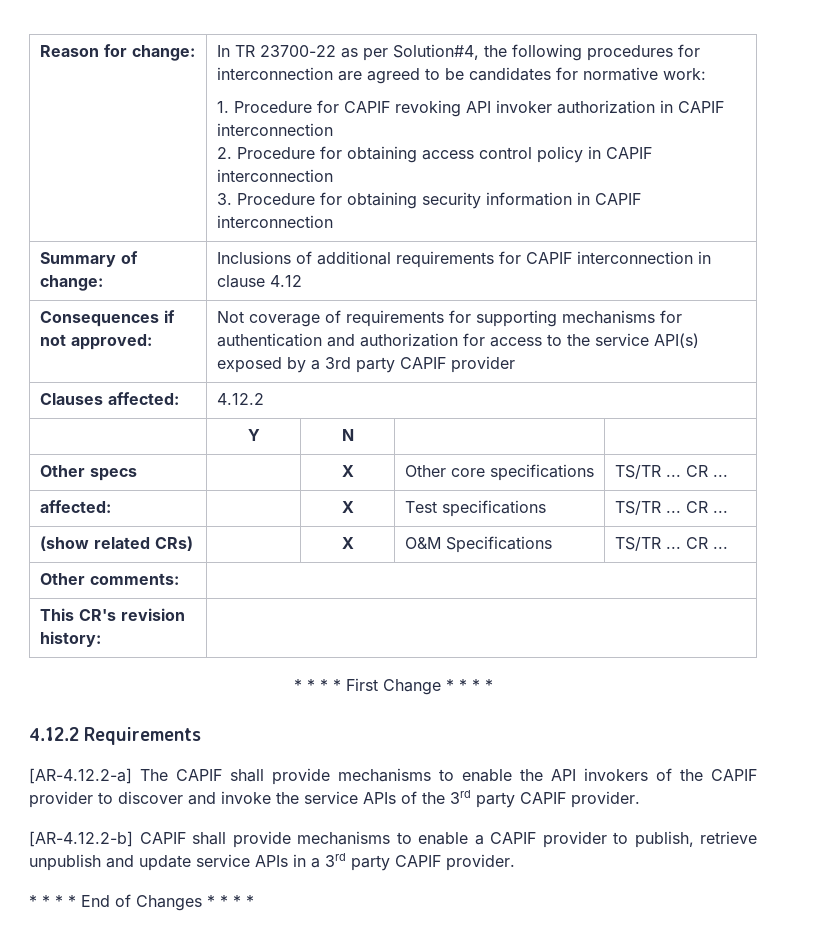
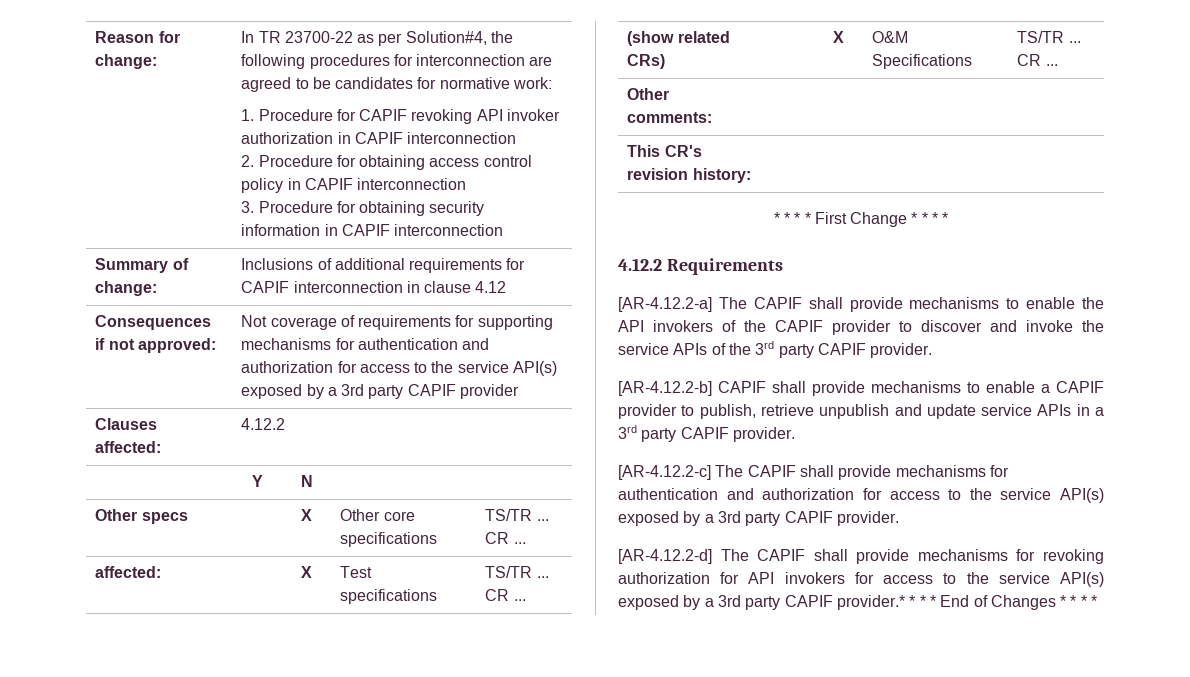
- * * * * End of Changes * * * *
+ [AR-4.12.2-c] The CAPIF shall provide mechanisms for authentication and authorization for access to the service API(s) exposed by a 3rd party CAPIF provider.
+ [AR-4.12.2-d] The CAPIF shall provide mechanisms for revoking authorization for API invokers for access to the service API(s) exposed by a 3rd party CAPIF provider.* * * * End of Changes * * * *

